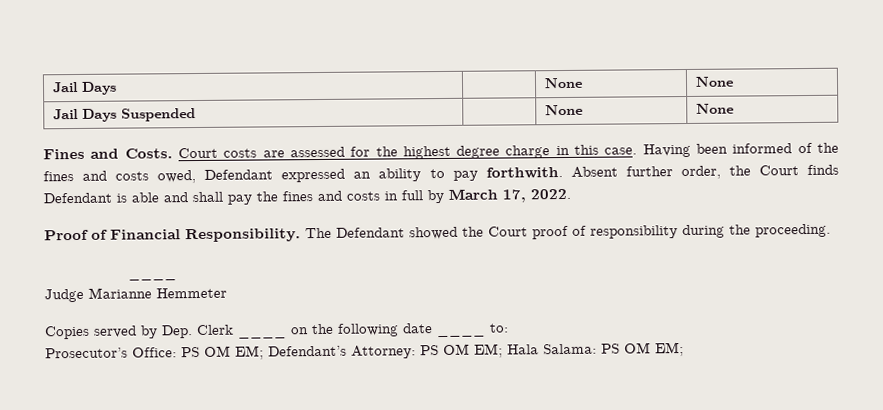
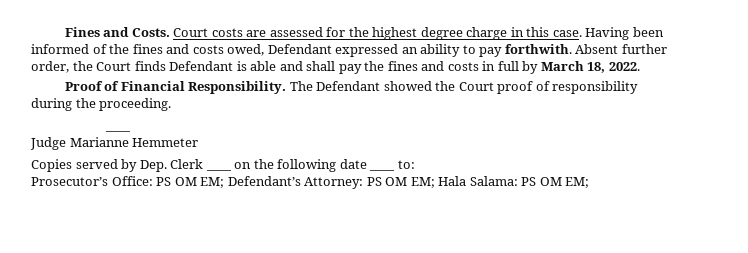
- Jail Days | | None | None
- Jail Days Suspended | | None | None
- Absent further order, the Court finds Defendant is able and shall pay the fines and costs in full by March 17, 2022.
+ Absent further order, the Court finds Defendant is able and shall pay the fines and costs in full by March 18, 2022.

